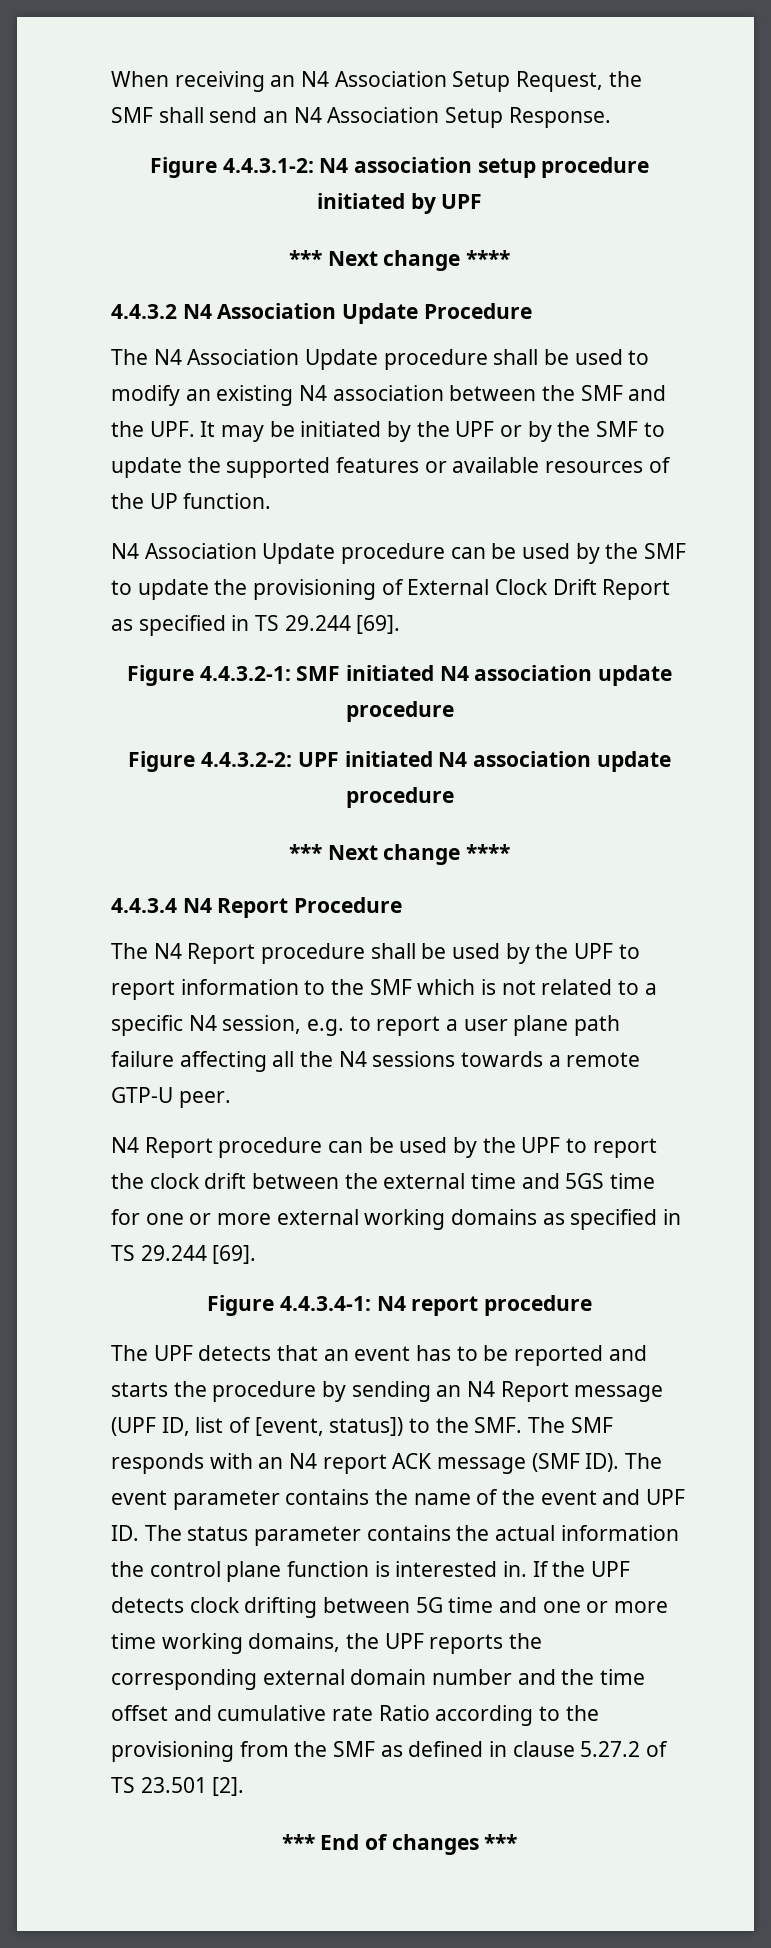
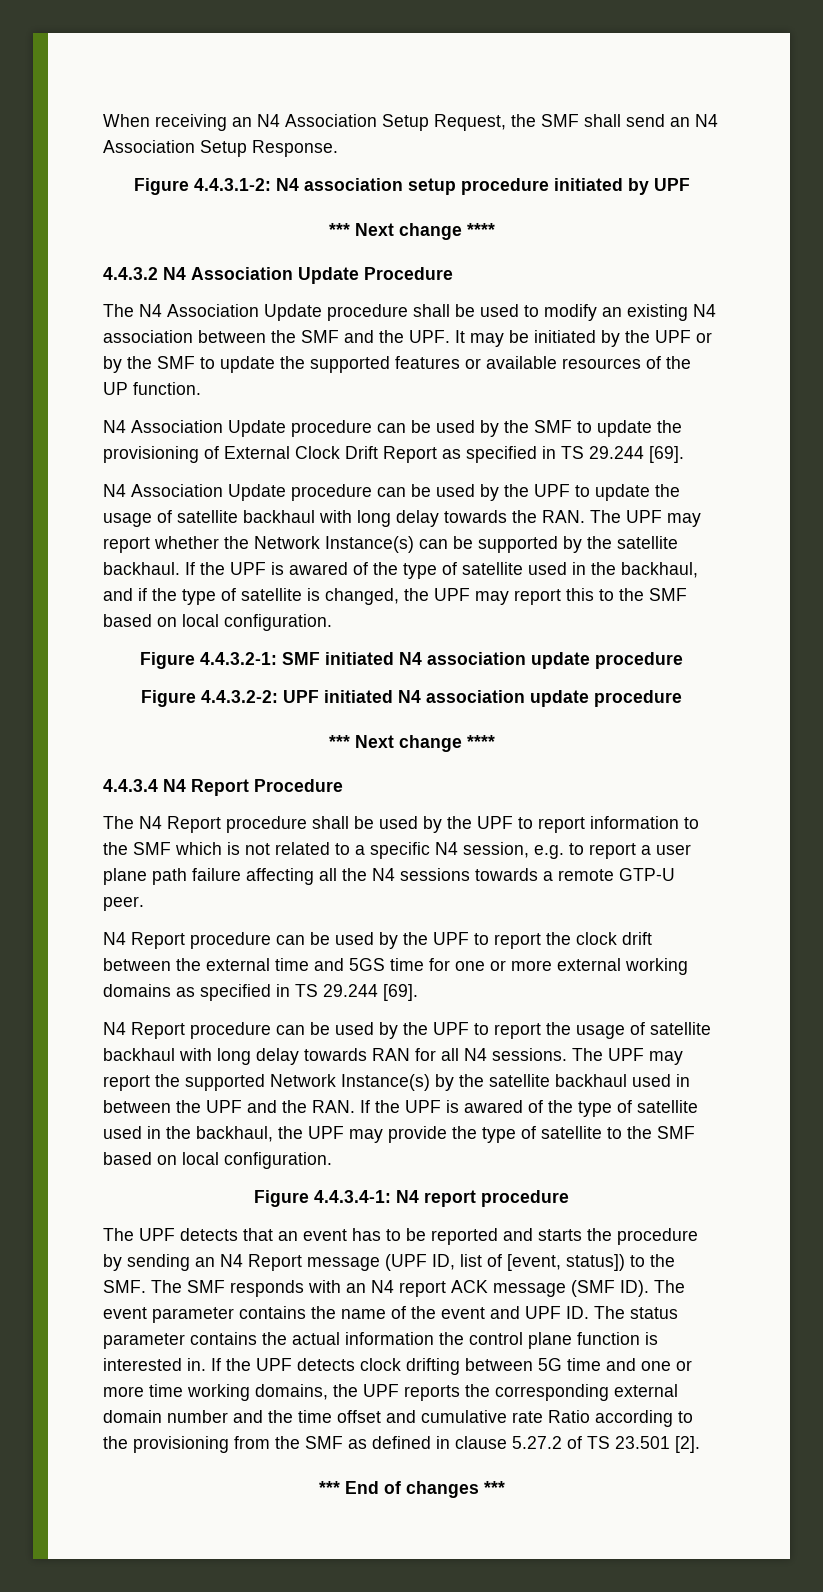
+ N4 Association Update procedure can be used by the UPF to update the usage of satellite backhaul with long delay towards the RAN. The UPF may report whether the Network Instance(s) can be supported by the satellite backhaul. If the UPF is awared of the type of satellite used in the backhaul, and if the type of satellite is changed, the UPF may report this to the SMF based on local configuration.
+ N4 Report procedure can be used by the UPF to report the usage of satellite backhaul with long delay towards RAN for all N4 sessions. The UPF may report the supported Network Instance(s) by the satellite backhaul used in between the UPF and the RAN. If the UPF is awared of the type of satellite used in the backhaul, the UPF may provide the type of satellite to the SMF based on local configuration.

